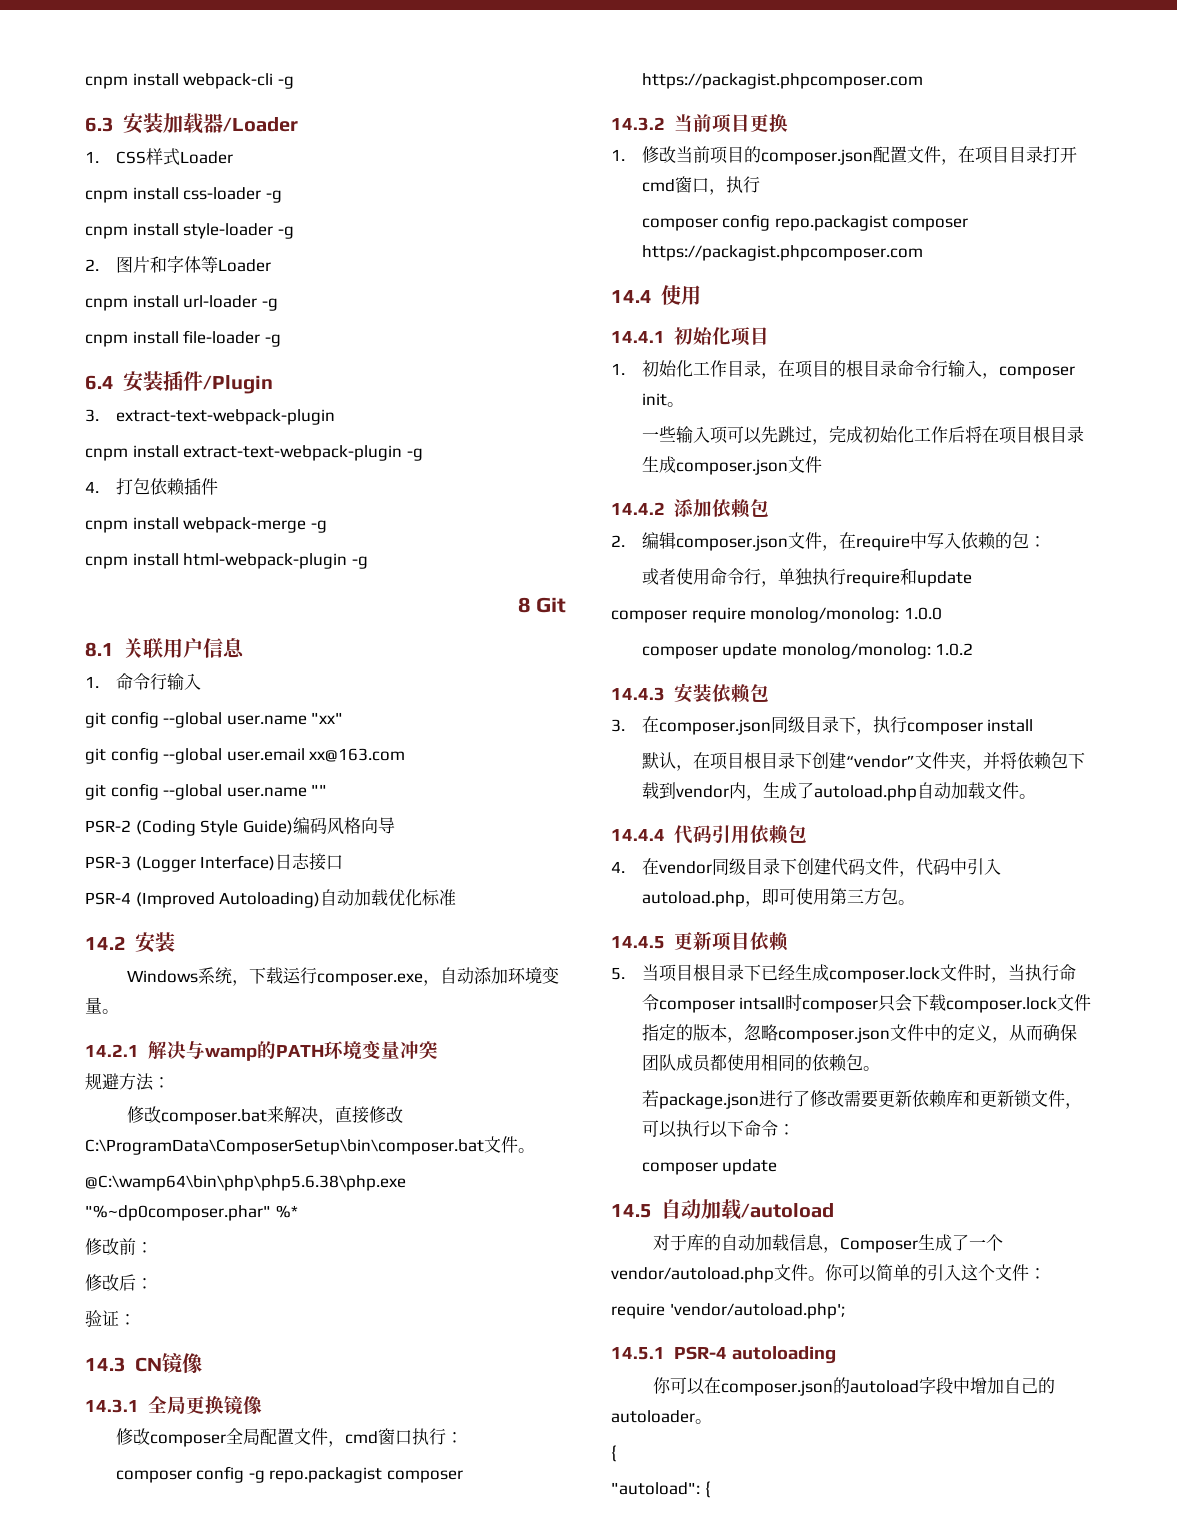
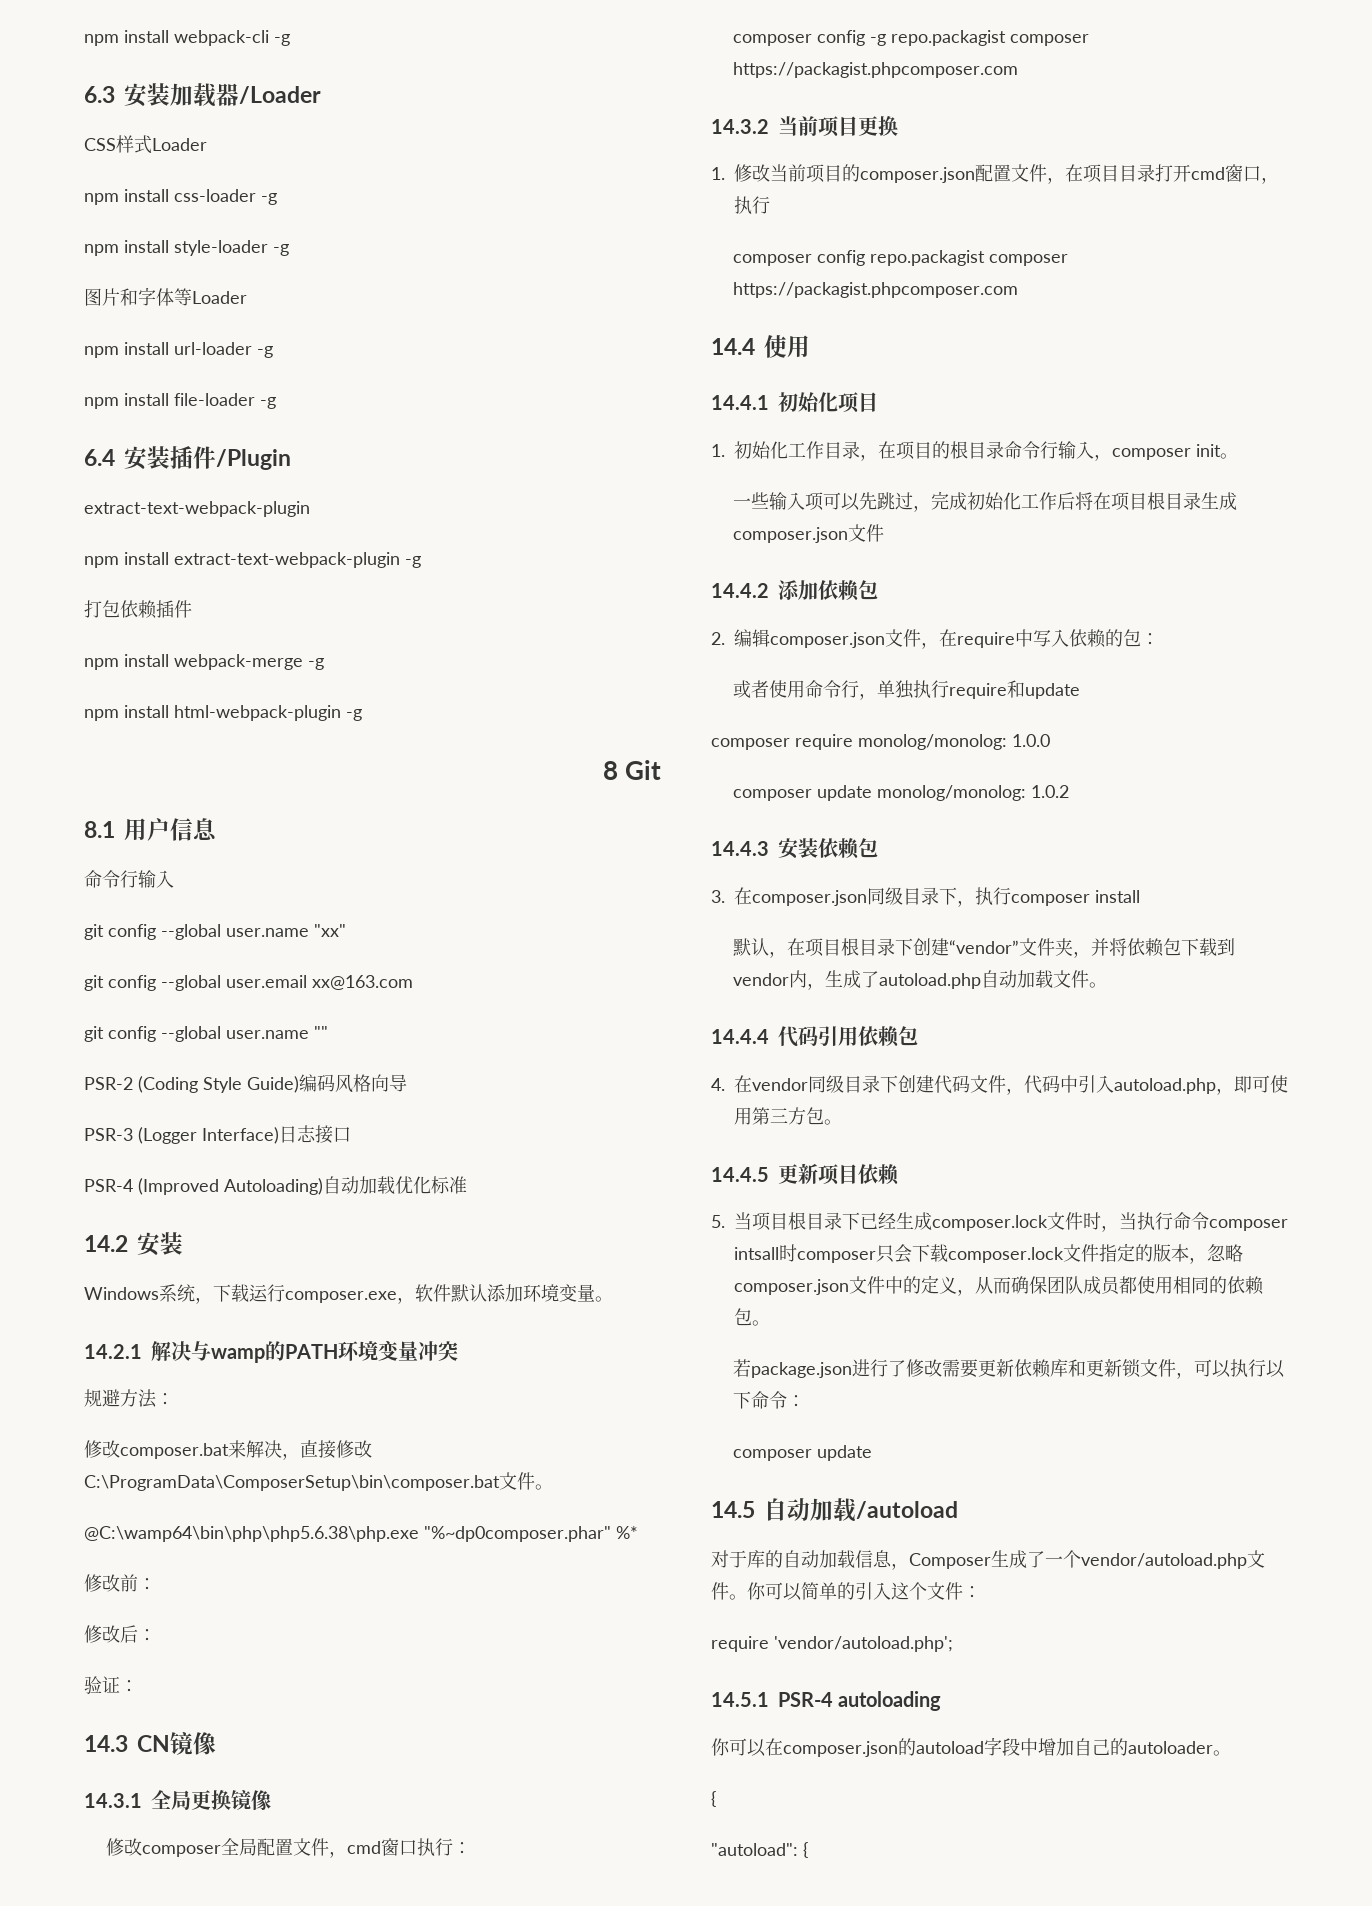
- cnpm install webpack-cli -g
+ npm install webpack-cli -g
- 1. CSS样式Loader
+ CSS样式Loader
- cnpm install css-loader -g
+ npm install css-loader -g
- cnpm install style-loader -g
+ npm install style-loader -g
- 2.图片和字体等Loader
+ 图片和字体等Loader
- cnpm install url-loader -g
+ npm install url-loader -g
- cnpm install file-loader -g
+ npm install file-loader -g
  6.4安装插件/Plugin
- 3. extract-text-webpack-plugin
+ extract-text-webpack-plugin
- cnpm install extract-text-webpack-plugin -g
+ npm install extract-text-webpack-plugin -g
- 4.打包依赖插件
+ 打包依赖插件
- cnpm install webpack-merge -g
+ npm install webpack-merge -g
- cnpm install html-webpack-plugin -g
+ npm install html-webpack-plugin -g
- 8.1关联用户信息
- 1.命令行输入
+ 8.1用户信息
+ 命令行输入
- Windows系统，下载运行composer.exe，自动添加环境变量。
+ Windows系统，下载运行composer.exe，软件默认添加环境变量。

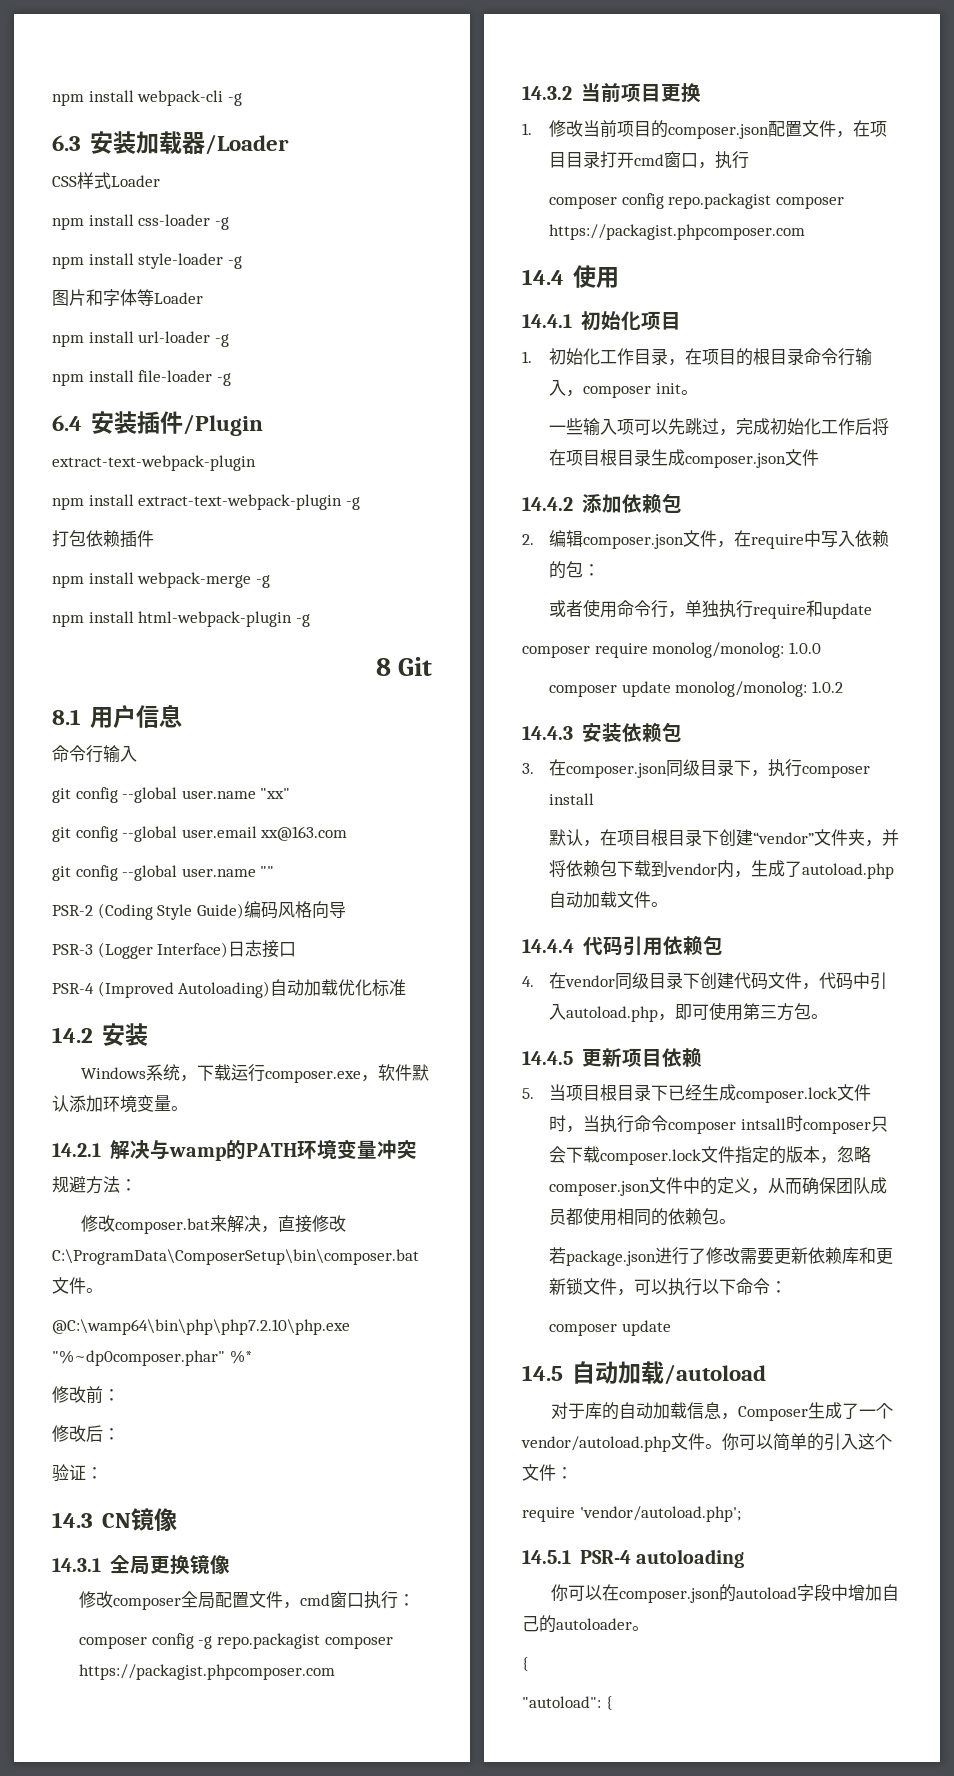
- @C:\wamp64\bin\php\php5.6.38\php.exe "%~dp0composer.phar" %*
+ @C:\wamp64\bin\php\php7.2.10\php.exe "%~dp0composer.phar" %*

